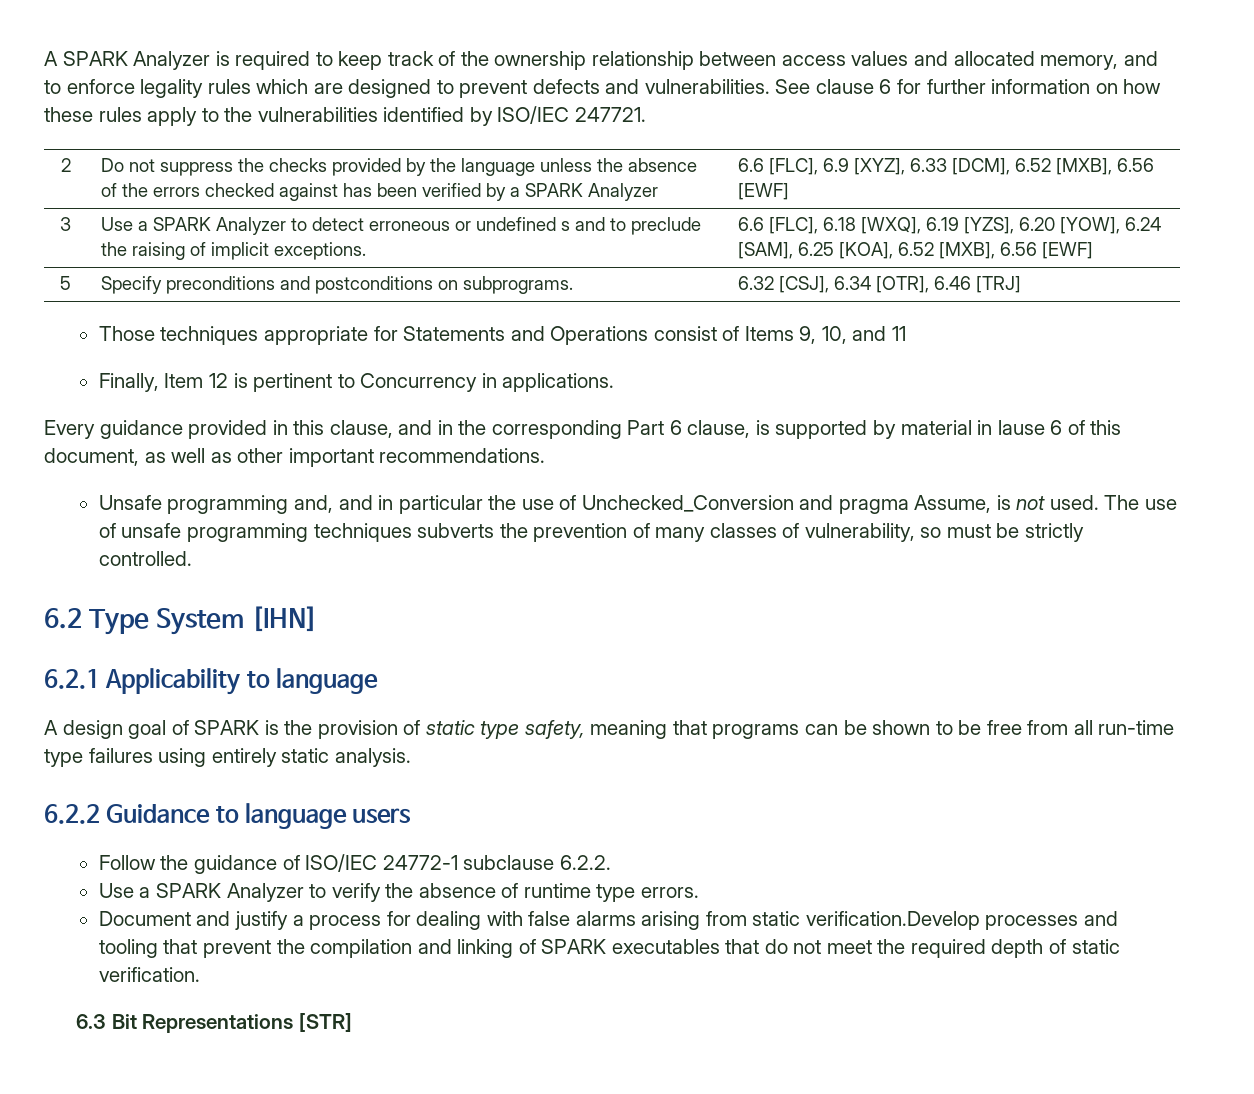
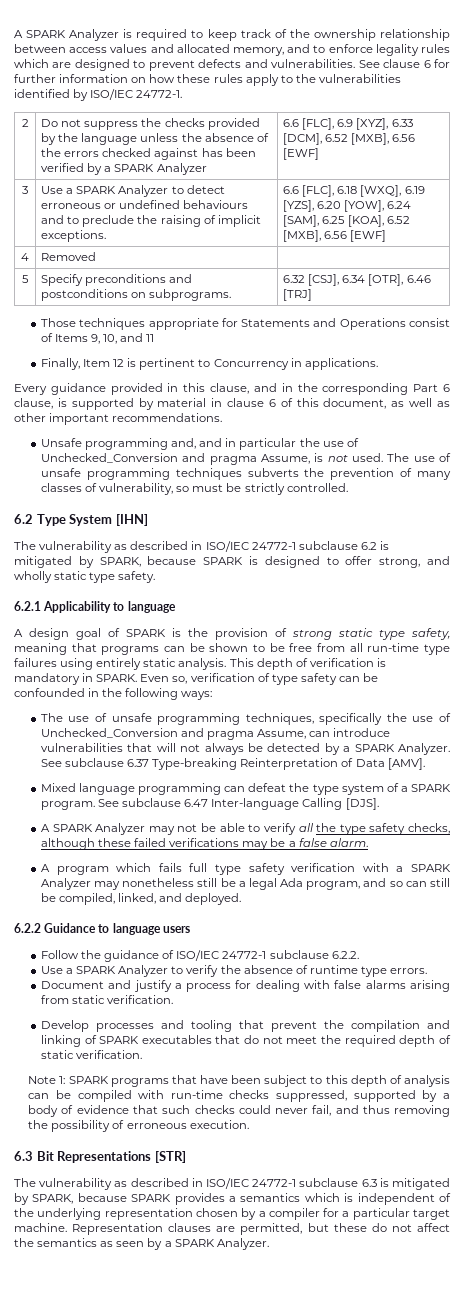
- See clause 6 for further information on how these rules apply to the vulnerabilities identified by ISO/IEC 247721.
+ See clause 6 for further information on how these rules apply to the vulnerabilities identified by ISO/IEC 24772-1.
- 3 | Use a SPARK Analyzer to detect erroneous or undefined s and to preclude the raising of implicit exceptions. | 6.6 [FLC], 6.18 [WXQ], 6.19 [YZS], 6.20 [YOW], 6.24 [SAM], 6.25 [KOA], 6.52 [MXB], 6.56 [EWF]
+ 3 | Use a SPARK Analyzer to detect erroneous or undefined behaviours and to preclude the raising of implicit exceptions. | 6.6 [FLC], 6.18 [WXQ], 6.19 [YZS], 6.20 [YOW], 6.24 [SAM], 6.25 [KOA], 6.52 [MXB], 6.56 [EWF]
+ 4 | Removed |
- Every guidance provided in this clause, and in the corresponding Part 6 clause, is supported by material in lause 6 of this document, as well as other important recommendations.
+ Every guidance provided in this clause, and in the corresponding Part 6 clause, is supported by material in clause 6 of this document, as well as other important recommendations.
+ The vulnerability as described in ISO/IEC 24772-1 subclause 6.2 is mitigated by SPARK, because SPARK is designed to offer strong, and wholly static type safety.
- A design goal of SPARK is the provision of static type safety, meaning that programs can be shown to be free from all run-time type failures using entirely static analysis.
+ A design goal of SPARK is the provision of strong static type safety, meaning that programs can be shown to be free from all run-time type failures using entirely static analysis. This depth of verification is mandatory in SPARK. Even so, verification of type safety can be confounded in the following ways:
+ The use of unsafe programming techniques, specifically the use of Unchecked_Conversion and pragma Assume, can introduce vulnerabilities that will not always be detected by a SPARK Analyzer. See subclause 6.37 Type-breaking Reinterpretation of Data [AMV].
+ Mixed language programming can defeat the type system of a SPARK program. See subclause 6.47 Inter-language Calling [DJS].
+ A SPARK Analyzer may not be able to verify all the type safety checks, although these failed verifications may be a false alarm.
+ A program which fails full type safety verification with a SPARK Analyzer may nonetheless still be a legal Ada program, and so can still be compiled, linked, and deployed.
- Document and justify a process for dealing with false alarms arising from static verification.Develop processes and tooling that prevent the compilation and linking of SPARK executables that do not meet the required depth of static verification.
+ Document and justify a process for dealing with false alarms arising from static verification.
+ Develop processes and tooling that prevent the compilation and linking of SPARK executables that do not meet the required depth of static verification.
+ Note 1: SPARK programs that have been subject to this depth of analysis can be compiled with run-time checks suppressed, supported by a body of evidence that such checks could never fail, and thus removing the possibility of erroneous execution.
  6.3 Bit Representations [STR]
+ The vulnerability as described in ISO/IEC 24772-1 subclause 6.3 is mitigated by SPARK, because SPARK provides a semantics which is independent of the underlying representation chosen by a compiler for a particular target machine. Representation clauses are permitted, but these do not affect the semantics as seen by a SPARK Analyzer.

